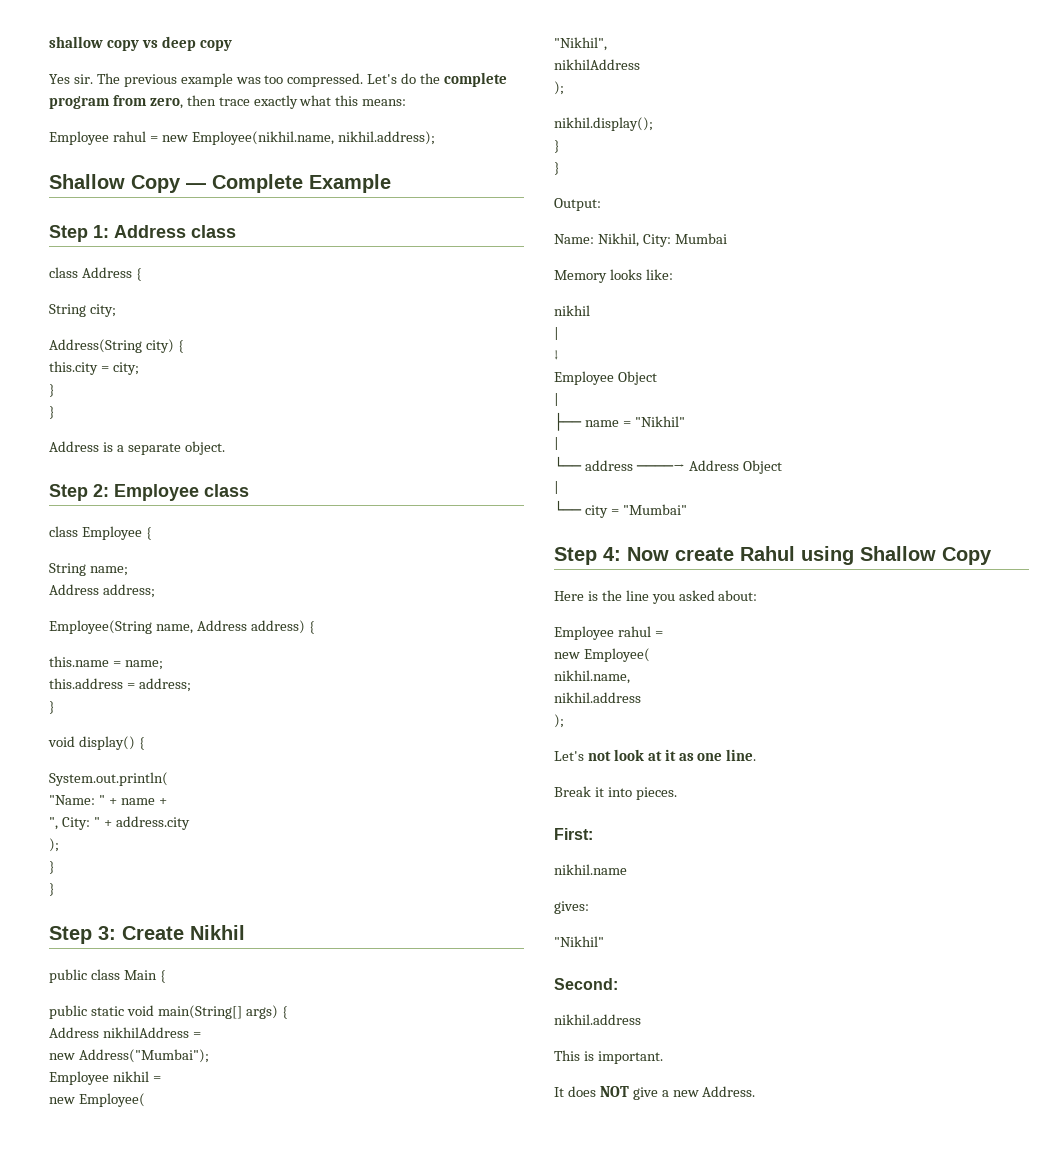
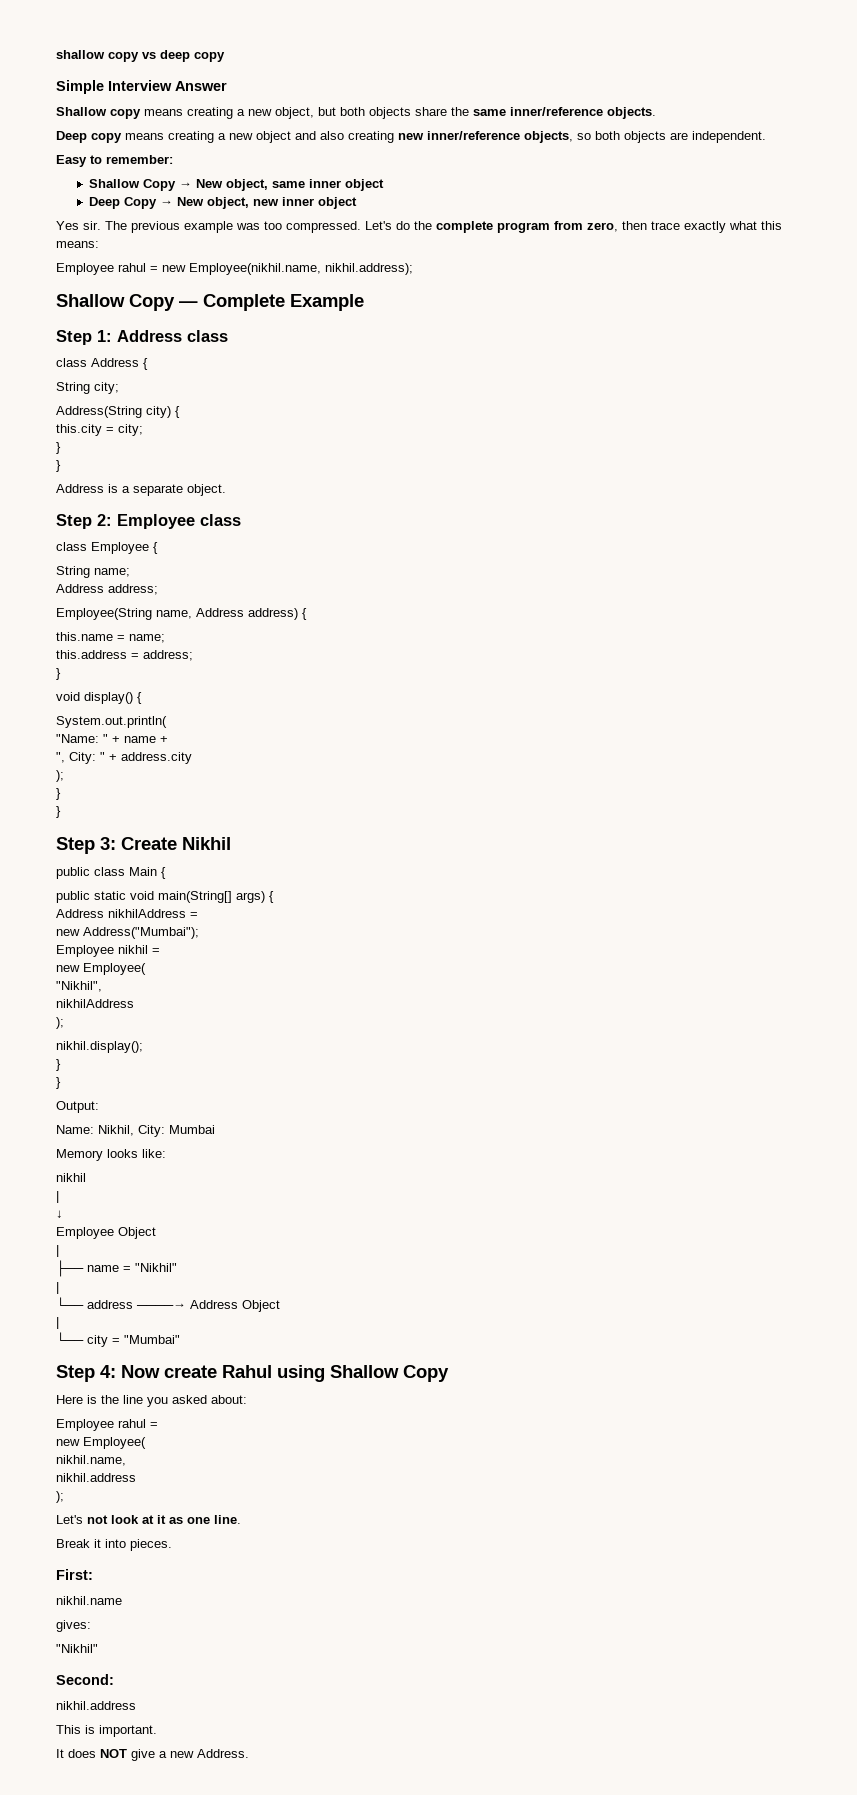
+ Simple Interview Answer
+ Shallow copy means creating a new object, but both objects share the same inner/reference objects.
+ Deep copy means creating a new object and also creating new inner/reference objects, so both objects are independent.
+ Easy to remember:
+ Shallow Copy → New object, same inner object
+ Deep Copy → New object, new inner object

